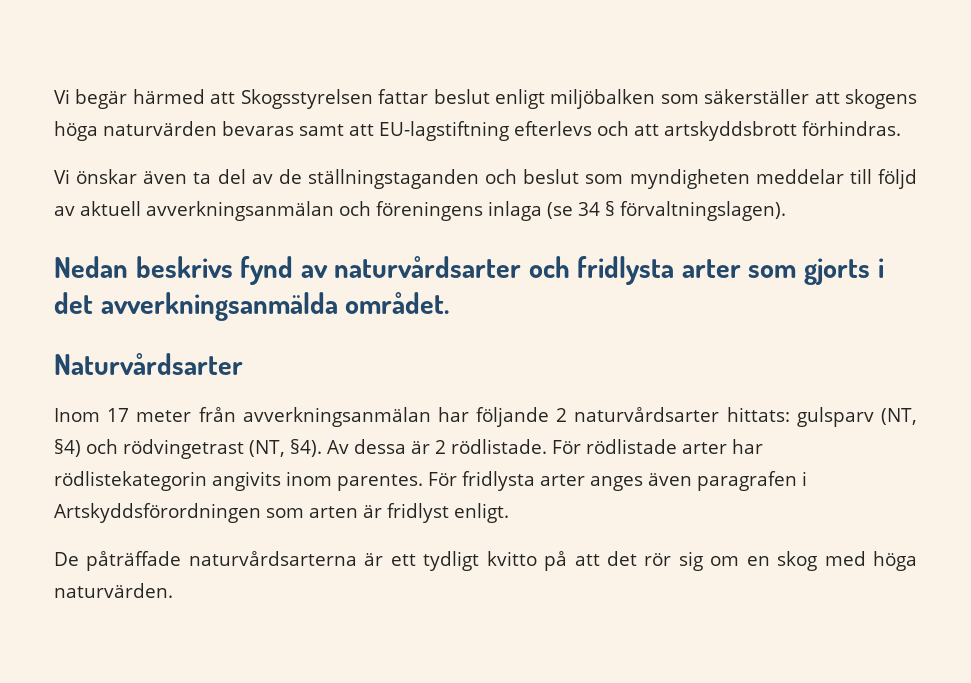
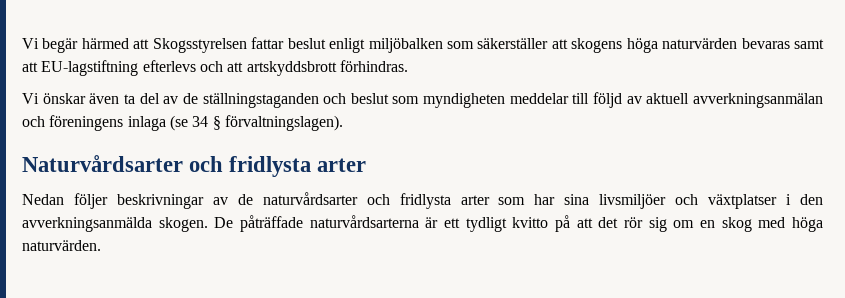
- Nedan beskrivs fynd av naturvårdsarter och fridlysta arter som gjorts i det avverkningsanmälda området.
- Naturvårdsarter
- Inom 17 meter från avverkningsanmälan har följande 2 naturvårdsarter hittats: gulsparv (NT, §4) och rödvingetrast (NT, §4). Av dessa är 2 rödlistade. För rödlistade arter har rödlistekategorin angivits inom parentes. För fridlysta arter anges även paragrafen i Artskyddsförordningen som arten är fridlyst enligt.
- De påträffade naturvårdsarterna är ett tydligt kvitto på att det rör sig om en skog med höga naturvärden.
+ Naturvårdsarter och fridlysta arter
+ Nedan följer beskrivningar av de naturvårdsarter och fridlysta arter som har sina livsmiljöer och växtplatser i den avverkningsanmälda skogen. De påträffade naturvårdsarterna är ett tydligt kvitto på att det rör sig om en skog med höga naturvärden.

